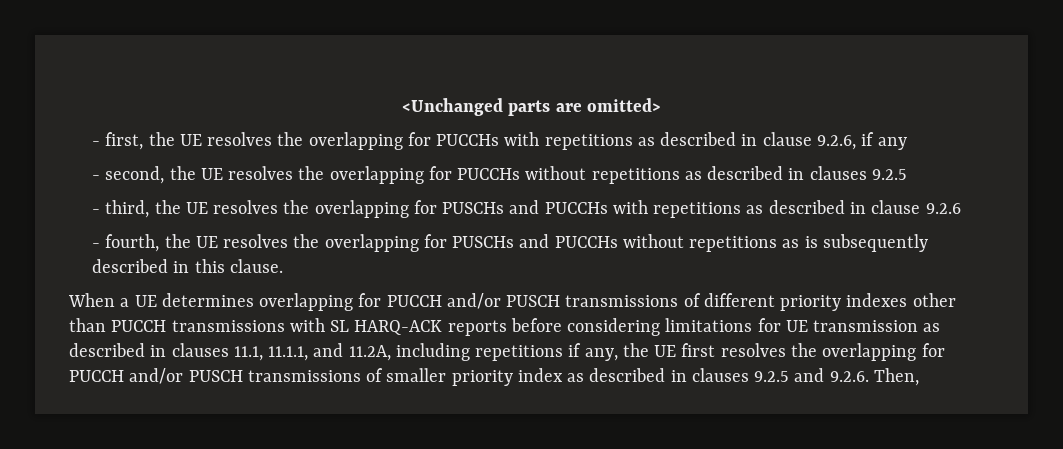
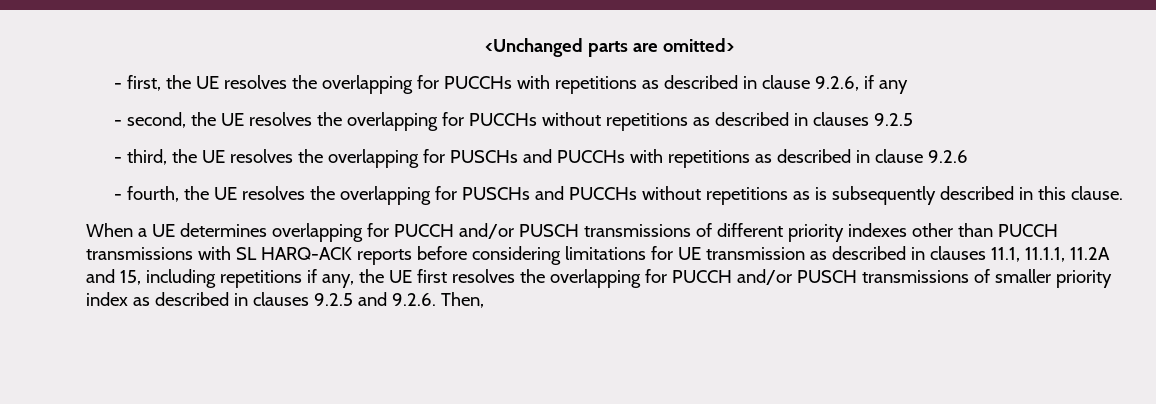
- When a UE determines overlapping for PUCCH and/or PUSCH transmissions of different priority indexes other than PUCCH transmissions with SL HARQ-ACK reports before considering limitations for UE transmission as described in clauses 11.1, 11.1.1, and 11.2A, including repetitions if any, the UE first resolves the overlapping for PUCCH and/or PUSCH transmissions of smaller priority index as described in clauses 9.2.5 and 9.2.6. Then,
+ When a UE determines overlapping for PUCCH and/or PUSCH transmissions of different priority indexes other than PUCCH transmissions with SL HARQ-ACK reports before considering limitations for UE transmission as described in clauses 11.1, 11.1.1, 11.2A and 15, including repetitions if any, the UE first resolves the overlapping for PUCCH and/or PUSCH transmissions of smaller priority index as described in clauses 9.2.5 and 9.2.6. Then,

